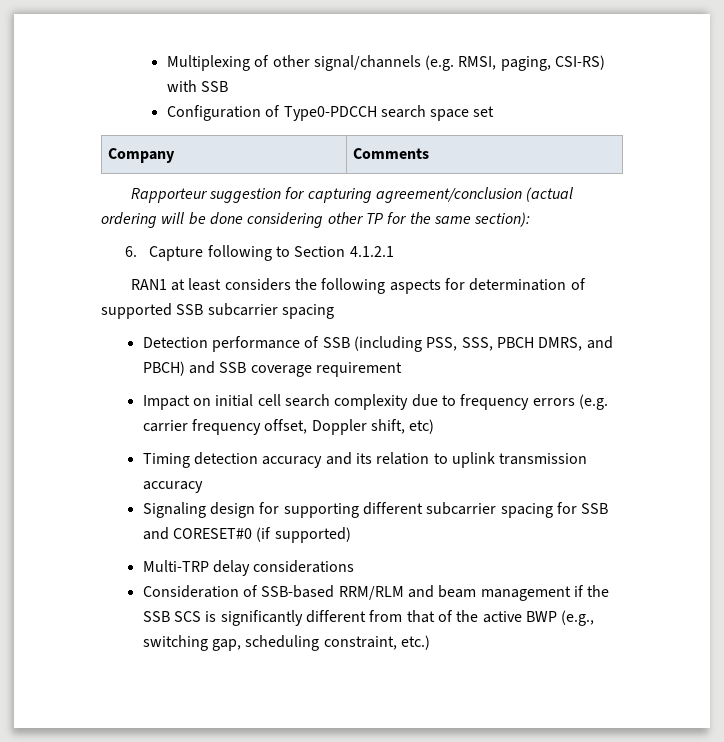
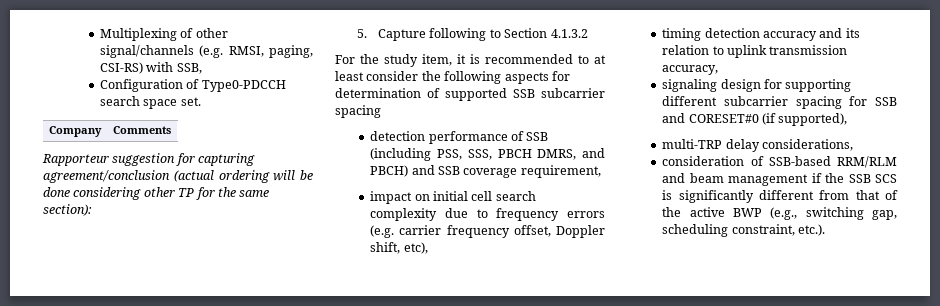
- Multiplexing of other signal/channels (e.g. RMSI, paging, CSI-RS) with SSB
+ Multiplexing of other signal/channels (e.g. RMSI, paging, CSI-RS) with SSB,
- Configuration of Type0-PDCCH search space set
+ Configuration of Type0-PDCCH search space set.
- 6. Capture following to Section 4.1.2.1
- RAN1 at least considers the following aspects for determination of supported SSB subcarrier spacing
+ 5. Capture following to Section 4.1.3.2
+ For the study item, it is recommended to at least consider the following aspects for determination of supported SSB subcarrier spacing
- Detection performance of SSB (including PSS, SSS, PBCH DMRS, and PBCH) and SSB coverage requirement
- Impact on initial cell search complexity due to frequency errors (e.g. carrier frequency offset, Doppler shift, etc)
- Timing detection accuracy and its relation to uplink transmission accuracy
- Signaling design for supporting different subcarrier spacing for SSB and CORESET#0 (if supported)
- Multi-TRP delay considerations
- Consideration of SSB-based RRM/RLM and beam management if the SSB SCS is significantly different from that of the active BWP (e.g., switching gap, scheduling constraint, etc.)
+ detection performance of SSB (including PSS, SSS, PBCH DMRS, and PBCH) and SSB coverage requirement,
+ impact on initial cell search complexity due to frequency errors (e.g. carrier frequency offset, Doppler shift, etc),
+ timing detection accuracy and its relation to uplink transmission accuracy,
+ signaling design for supporting different subcarrier spacing for SSB and CORESET#0 (if supported),
+ multi-TRP delay considerations,
+ consideration of SSB-based RRM/RLM and beam management if the SSB SCS is significantly different from that of the active BWP (e.g., switching gap, scheduling constraint, etc.).

